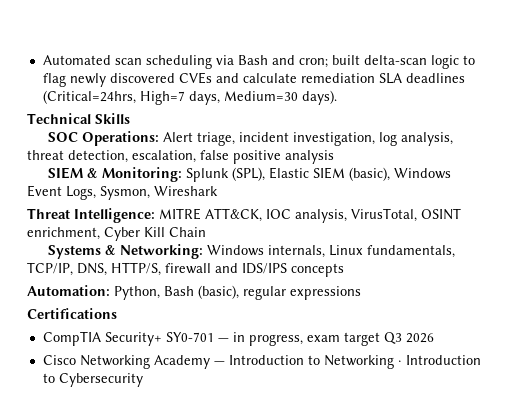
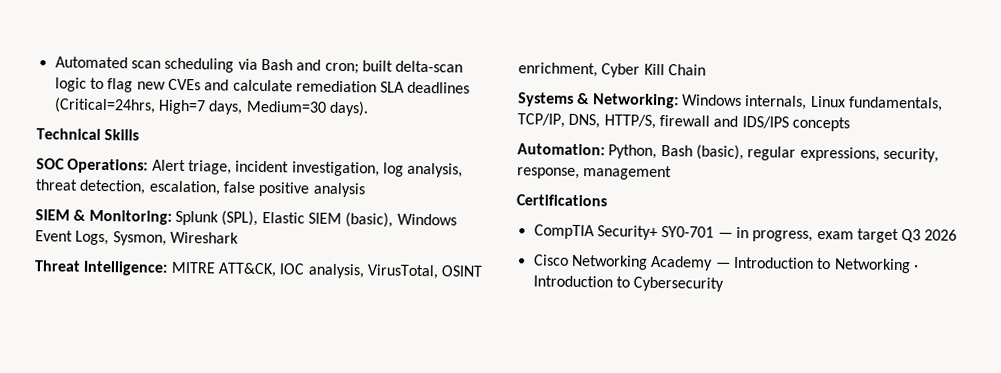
- Automated scan scheduling via Bash and cron; built delta-scan logic to flag newly discovered CVEs and calculate remediation SLA deadlines (Critical=24hrs, High=7 days, Medium=30 days).
+ Automated scan scheduling via Bash and cron; built delta-scan logic to flag new CVEs and calculate remediation SLA deadlines (Critical=24hrs, High=7 days, Medium=30 days).
- Automation: Python, Bash (basic), regular expressions
+ Automation: Python, Bash (basic), regular expressions, security, response, management

